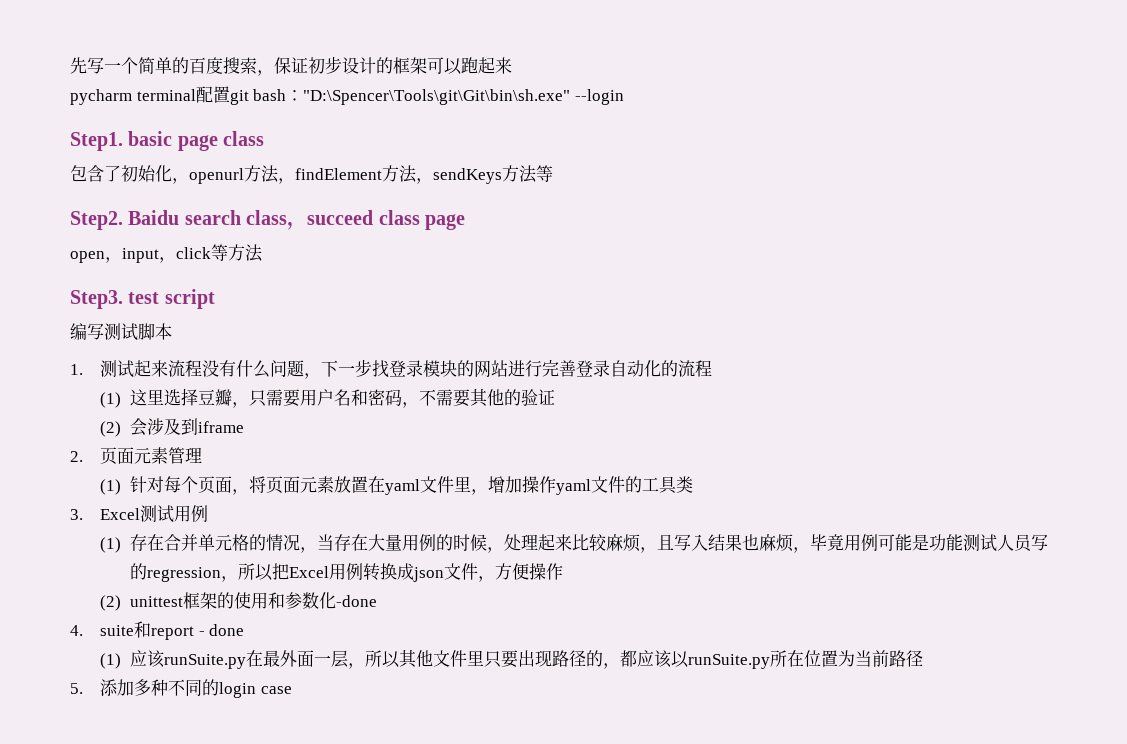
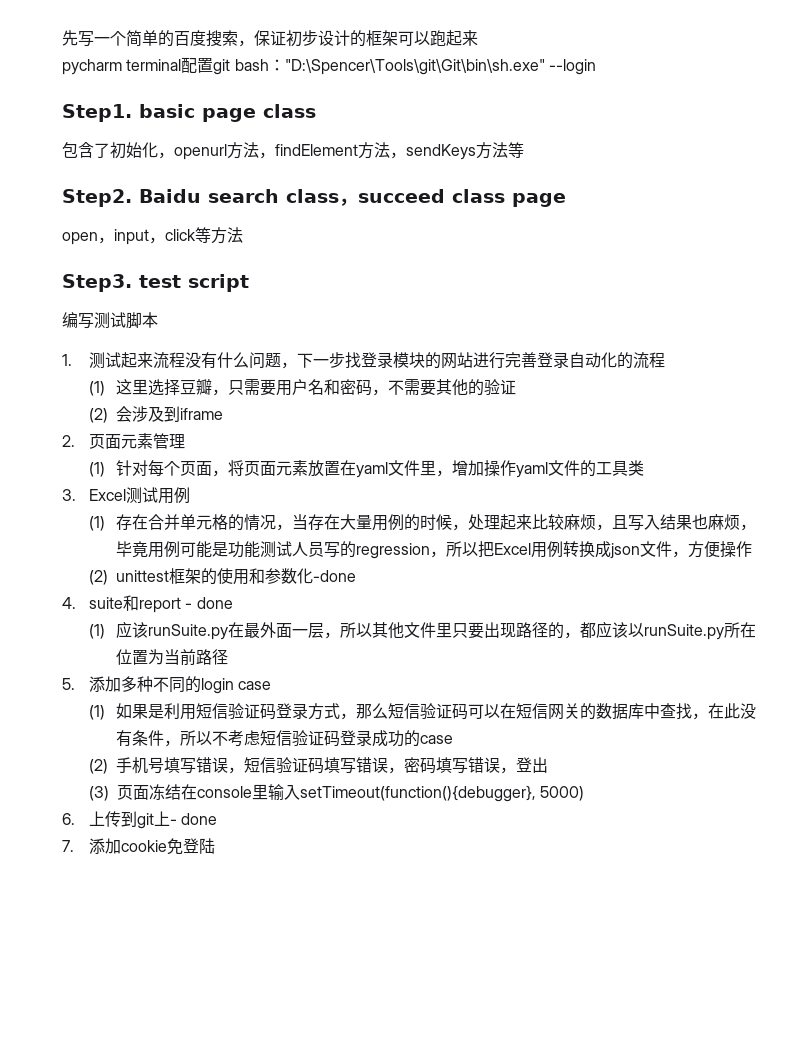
+ (1)如果是利用短信验证码登录方式，那么短信验证码可以在短信网关的数据库中查找，在此没有条件，所以不考虑短信验证码登录成功的case
+ (2)手机号填写错误，短信验证码填写错误，密码填写错误，登出
+ (3)页面冻结在console里输入setTimeout(function(){debugger}, 5000)
+ 6.上传到git上- done
+ 7.添加cookie免登陆

